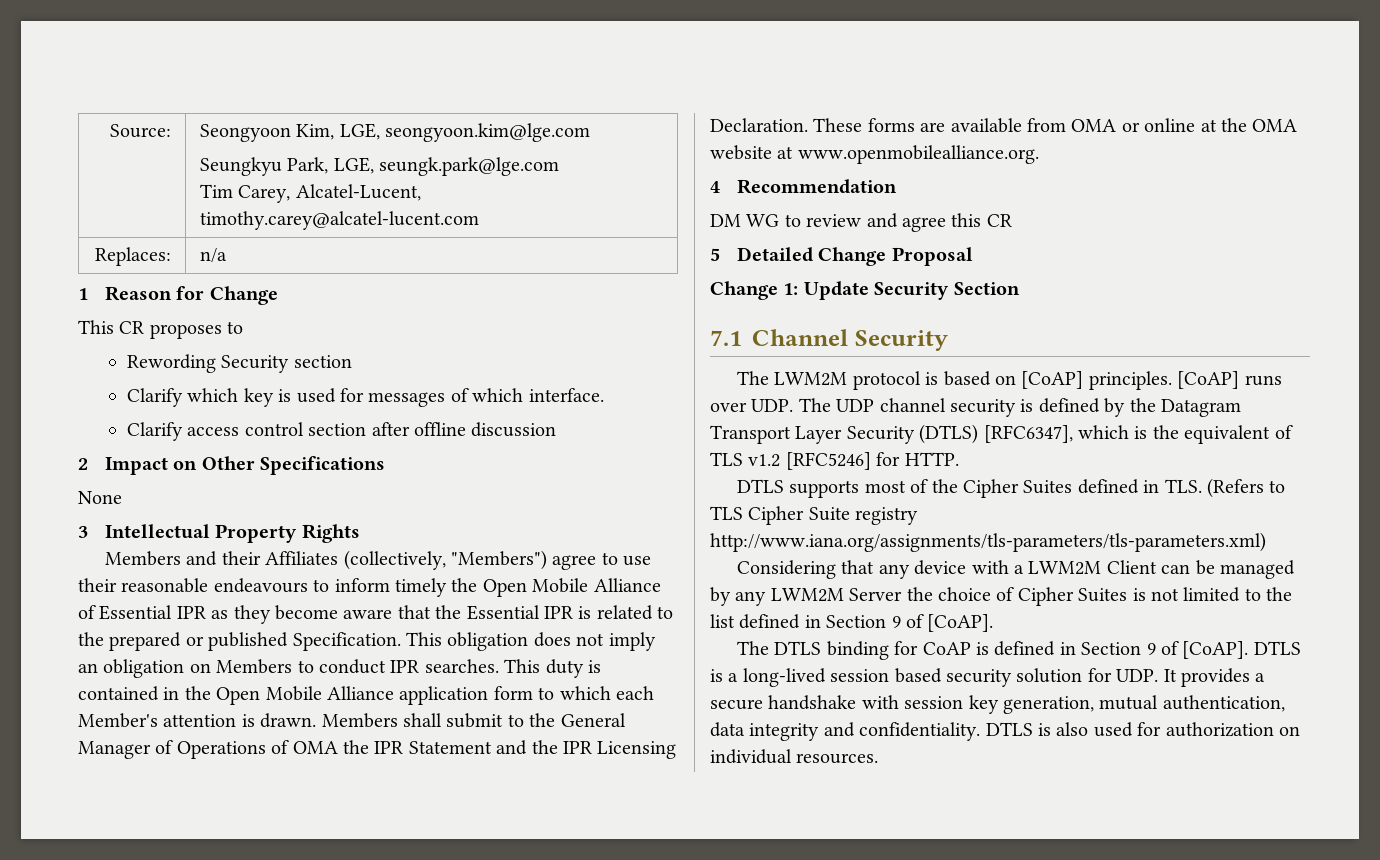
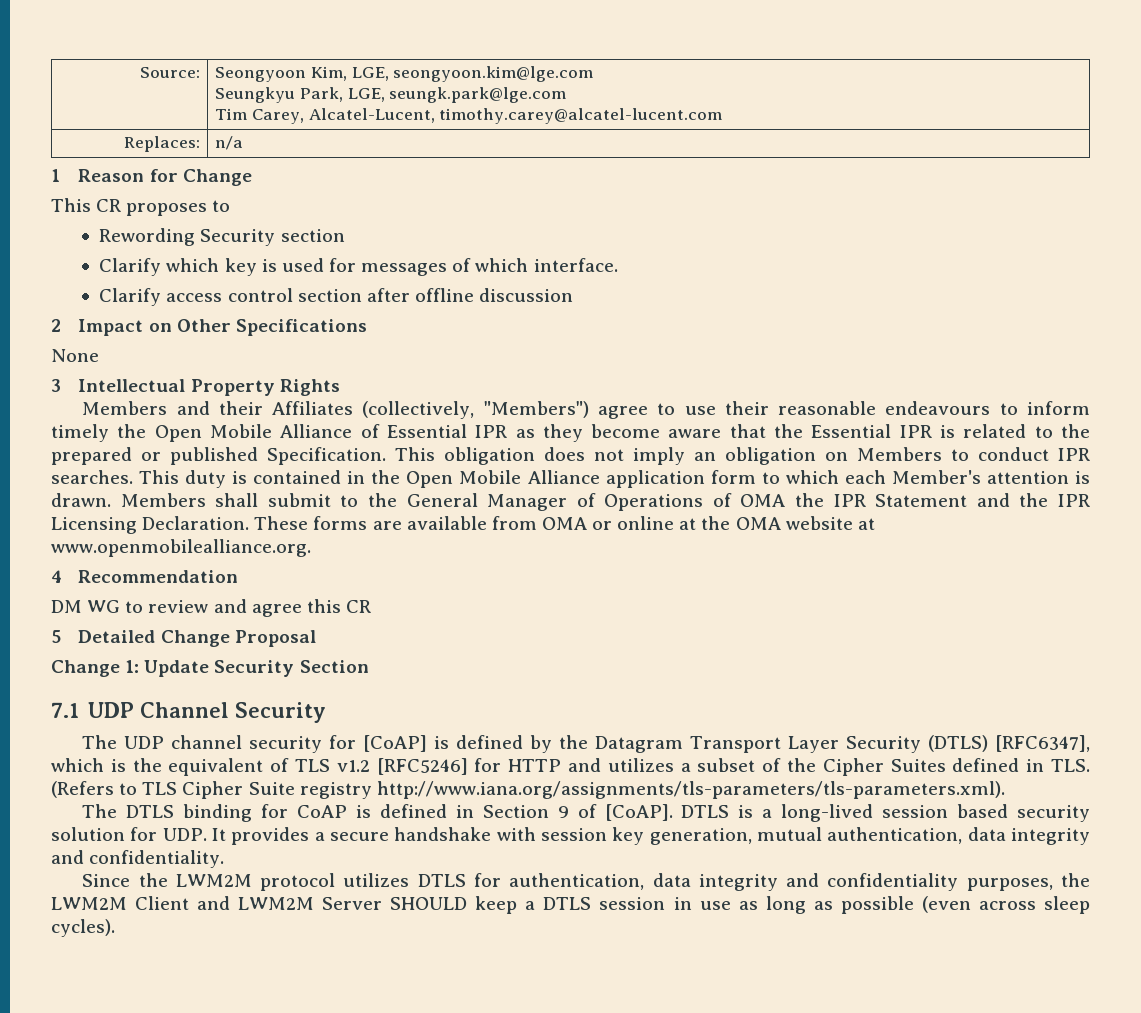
- 7.1 Channel Security
+ 7.1 UDP Channel Security
- The LWM2M protocol is based on [CoAP] principles. [CoAP] runs over UDP. The UDP channel security is defined by the Datagram Transport Layer Security (DTLS) [RFC6347], which is the equivalent of TLS v1.2 [RFC5246] for HTTP.
- DTLS supports most of the Cipher Suites defined in TLS. (Refers to TLS Cipher Suite registry http://www.iana.org/assignments/tls-parameters/tls-parameters.xml)
- Considering that any device with a LWM2M Client can be managed by any LWM2M Server the choice of Cipher Suites is not limited to the list defined in Section 9 of [CoAP].
+ The UDP channel security for [CoAP] is defined by the Datagram Transport Layer Security (DTLS) [RFC6347], which is the equivalent of TLS v1.2 [RFC5246] for HTTP and utilizes a subset of the Cipher Suites defined in TLS. (Refers to TLS Cipher Suite registry http://www.iana.org/assignments/tls-parameters/tls-parameters.xml).
- DTLS is a long-lived session based security solution for UDP. It provides a secure handshake with session key generation, mutual authentication, data integrity and confidentiality. DTLS is also used for authorization on individual resources.
+ DTLS is a long-lived session based security solution for UDP. It provides a secure handshake with session key generation, mutual authentication, data integrity and confidentiality.
+ Since the LWM2M protocol utilizes DTLS for authentication, data integrity and confidentiality purposes, the LWM2M Client and LWM2M Server SHOULD keep a DTLS session in use as long as possible (even across sleep cycles).

